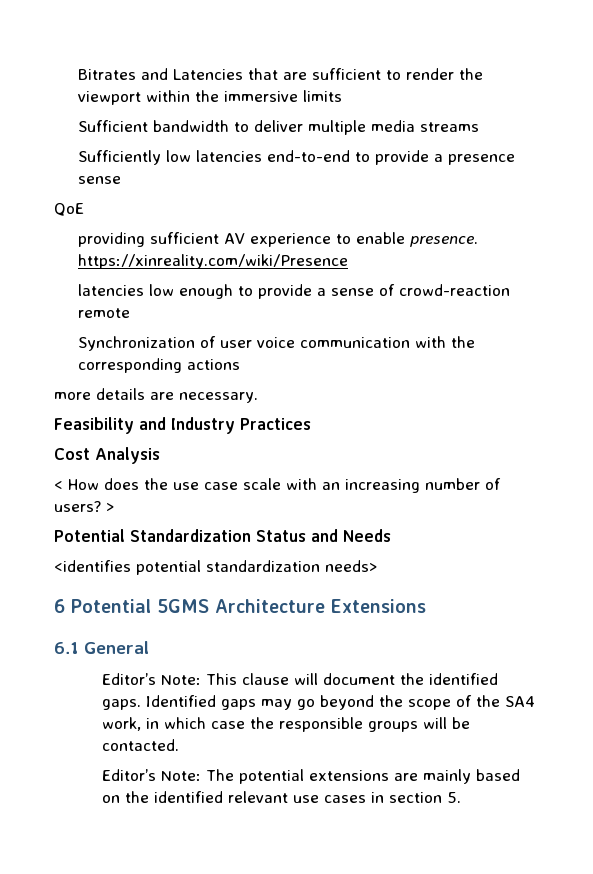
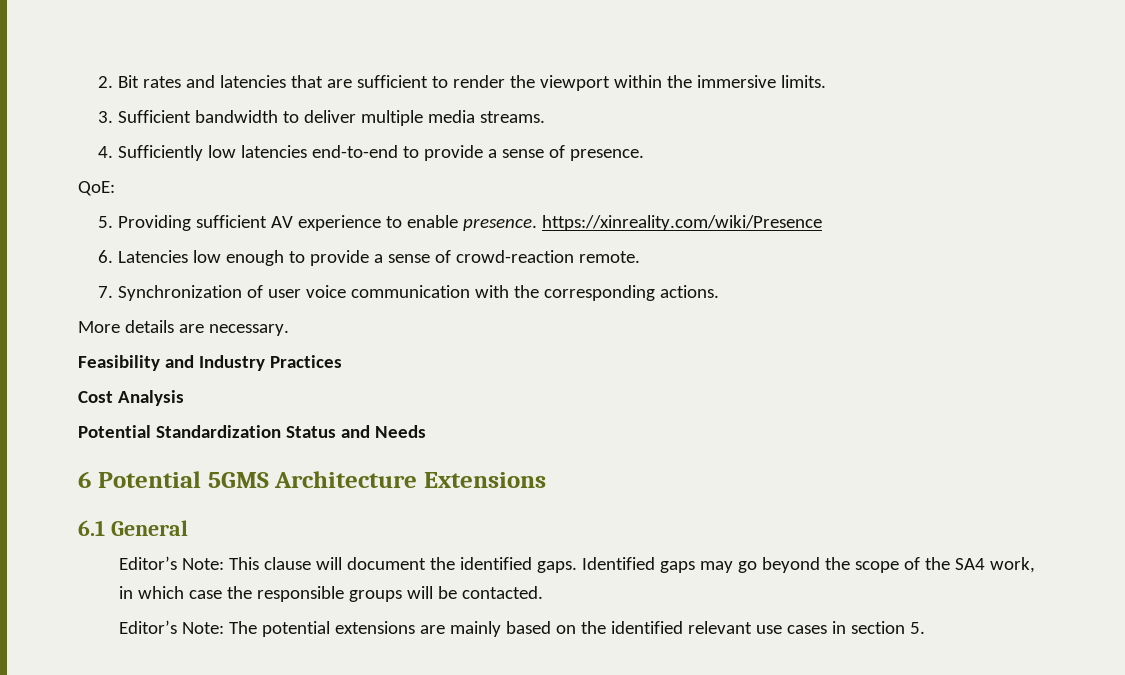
- Bitrates and Latencies that are sufficient to render the viewport within the immersive limits
- Sufficient bandwidth to deliver multiple media streams
- Sufficiently low latencies end-to-end to provide a presence sense
- QoE
- providing sufficient AV experience to enable presence. https://xinreality.com/wiki/Presence
+ 2. Bit rates and latencies that are sufficient to render the viewport within the immersive limits.
+ 3. Sufficient bandwidth to deliver multiple media streams.
+ 4. Sufficiently low latencies end-to-end to provide a sense of presence.
+ QoE:
+ 5. Providing sufficient AV experience to enable presence. https://xinreality.com/wiki/Presence
- latencies low enough to provide a sense of crowd-reaction remote
- Synchronization of user voice communication with the corresponding actions
- more details are necessary.
+ 6. Latencies low enough to provide a sense of crowd-reaction remote.
+ 7. Synchronization of user voice communication with the corresponding actions.
+ More details are necessary.
- < How does the use case scale with an increasing number of users? >
- <identifies potential standardization needs>

